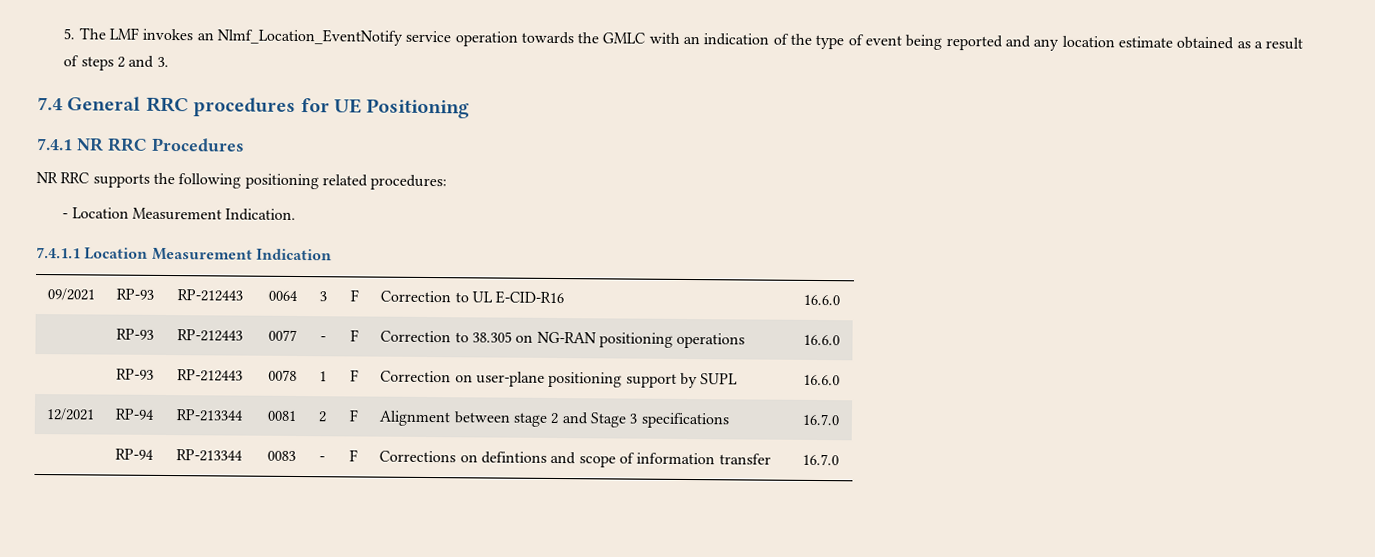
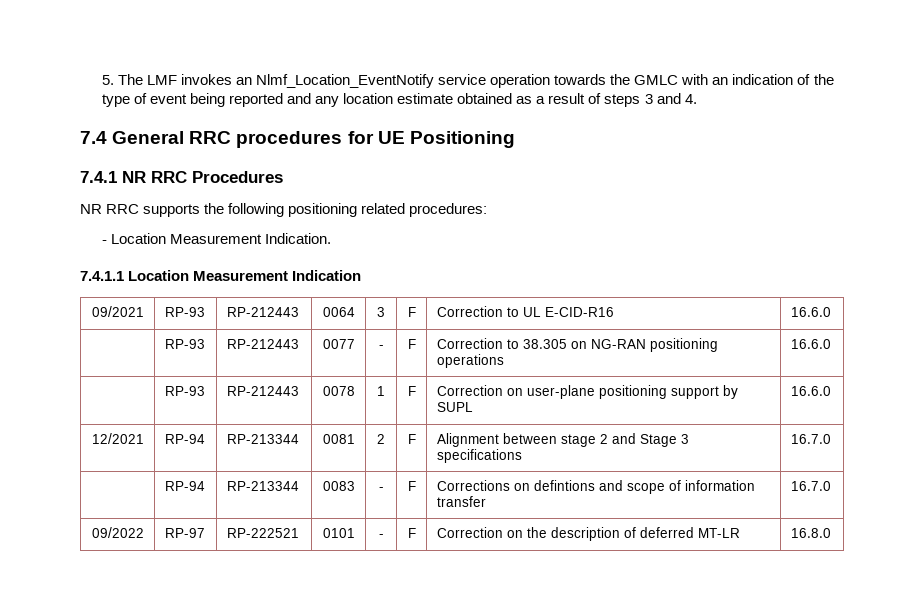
- 5. The LMF invokes an Nlmf_Location_EventNotify service operation towards the GMLC with an indication of the type of event being reported and any location estimate obtained as a result of steps 2 and 3.
+ 5. The LMF invokes an Nlmf_Location_EventNotify service operation towards the GMLC with an indication of the type of event being reported and any location estimate obtained as a result of steps 3 and 4.
+ 09/2022 | RP-97 | RP-222521 | 0101 | - | F | Correction on the description of deferred MT-LR | 16.8.0

